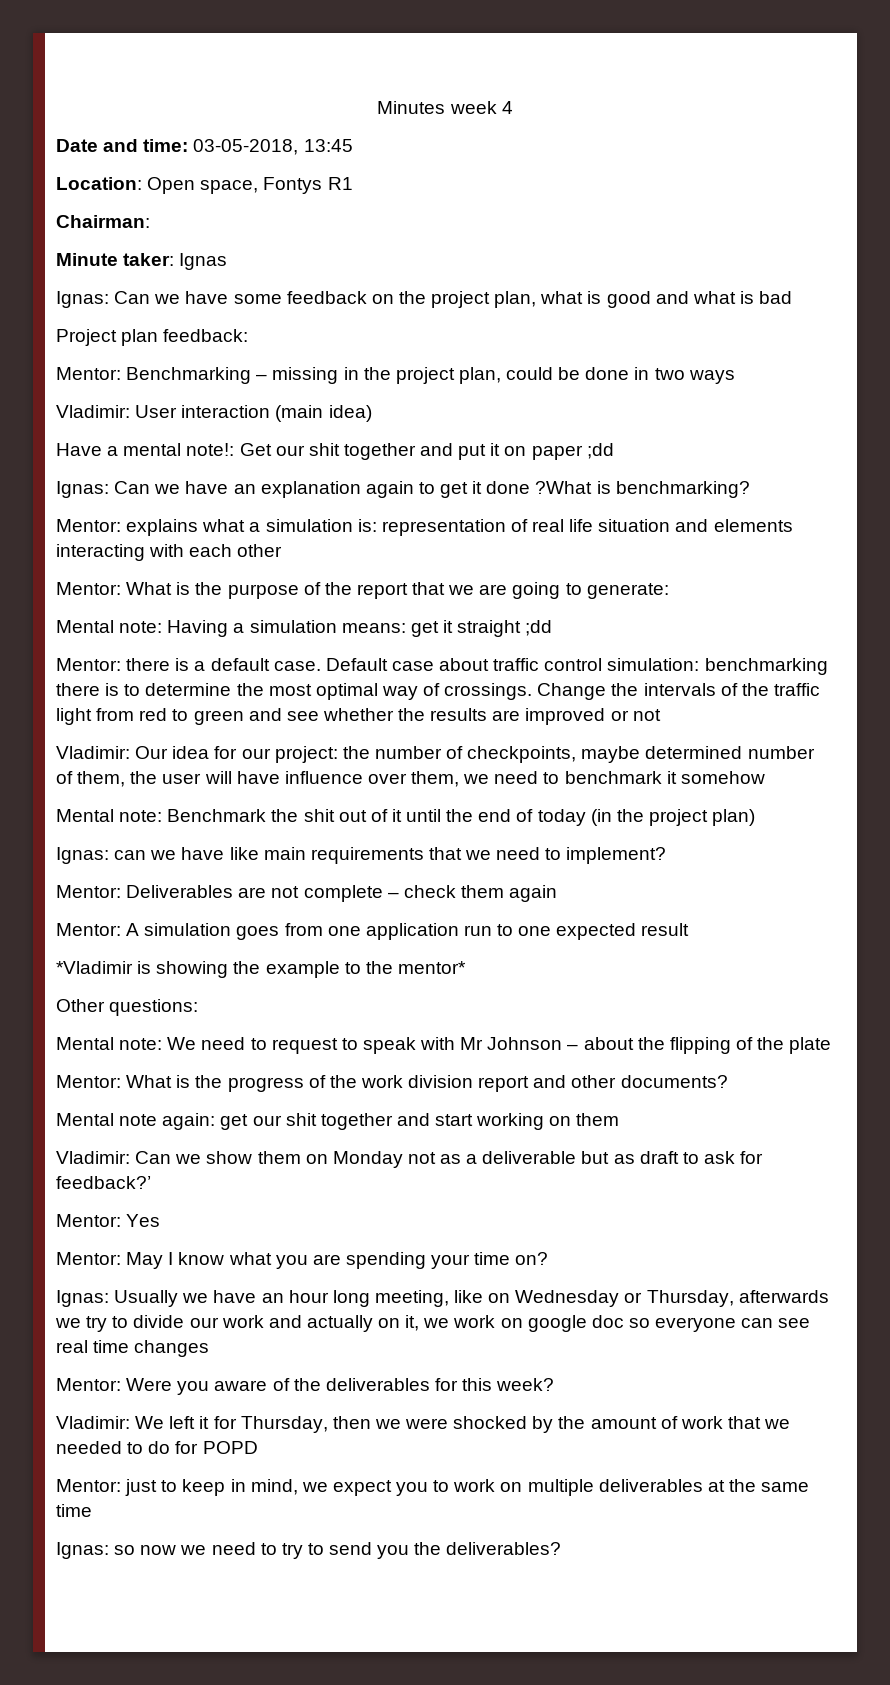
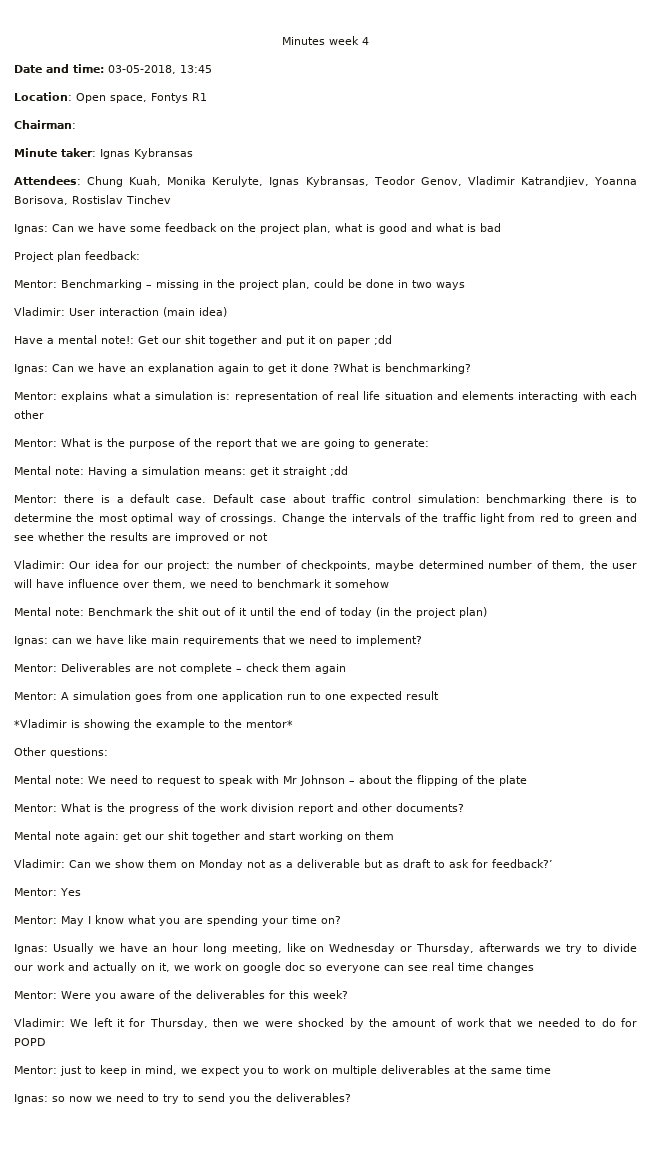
- Minute taker: Ignas
+ Minute taker: Ignas Kybransas
+ Attendees: Chung Kuah, Monika Kerulyte, Ignas Kybransas, Teodor Genov, Vladimir Katrandjiev, Yoanna Borisova, Rostislav Tinchev

